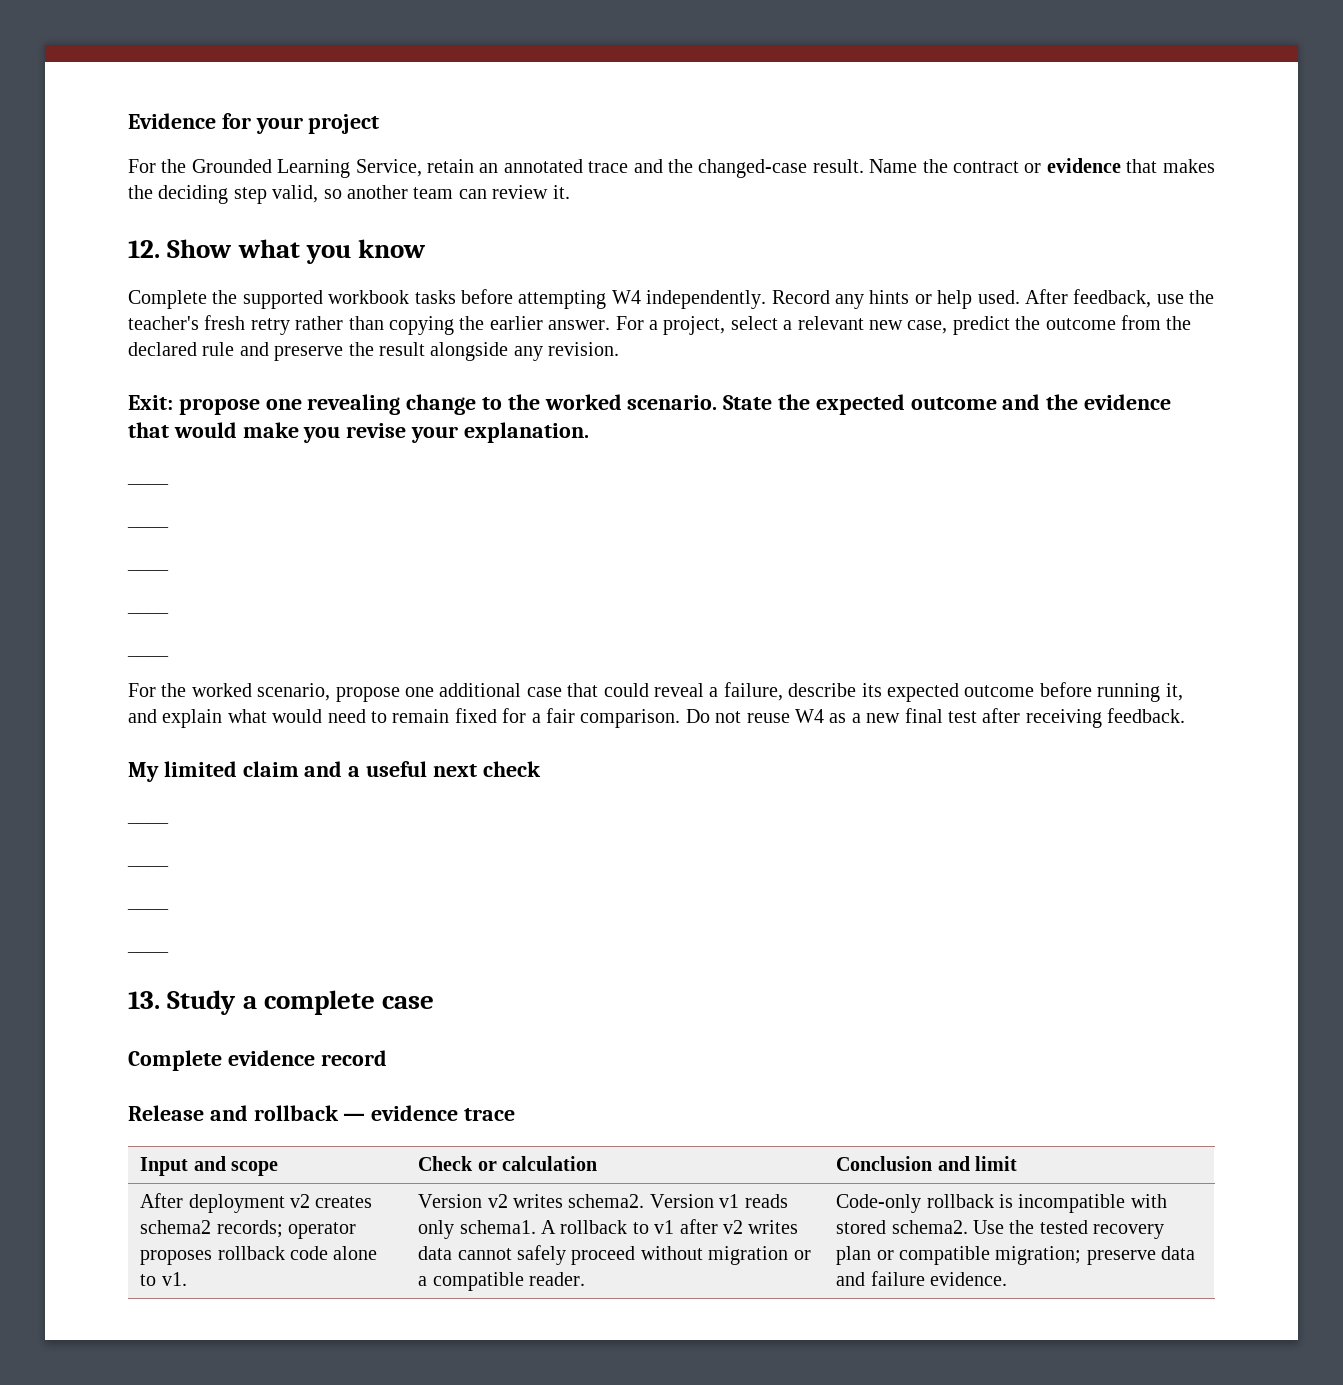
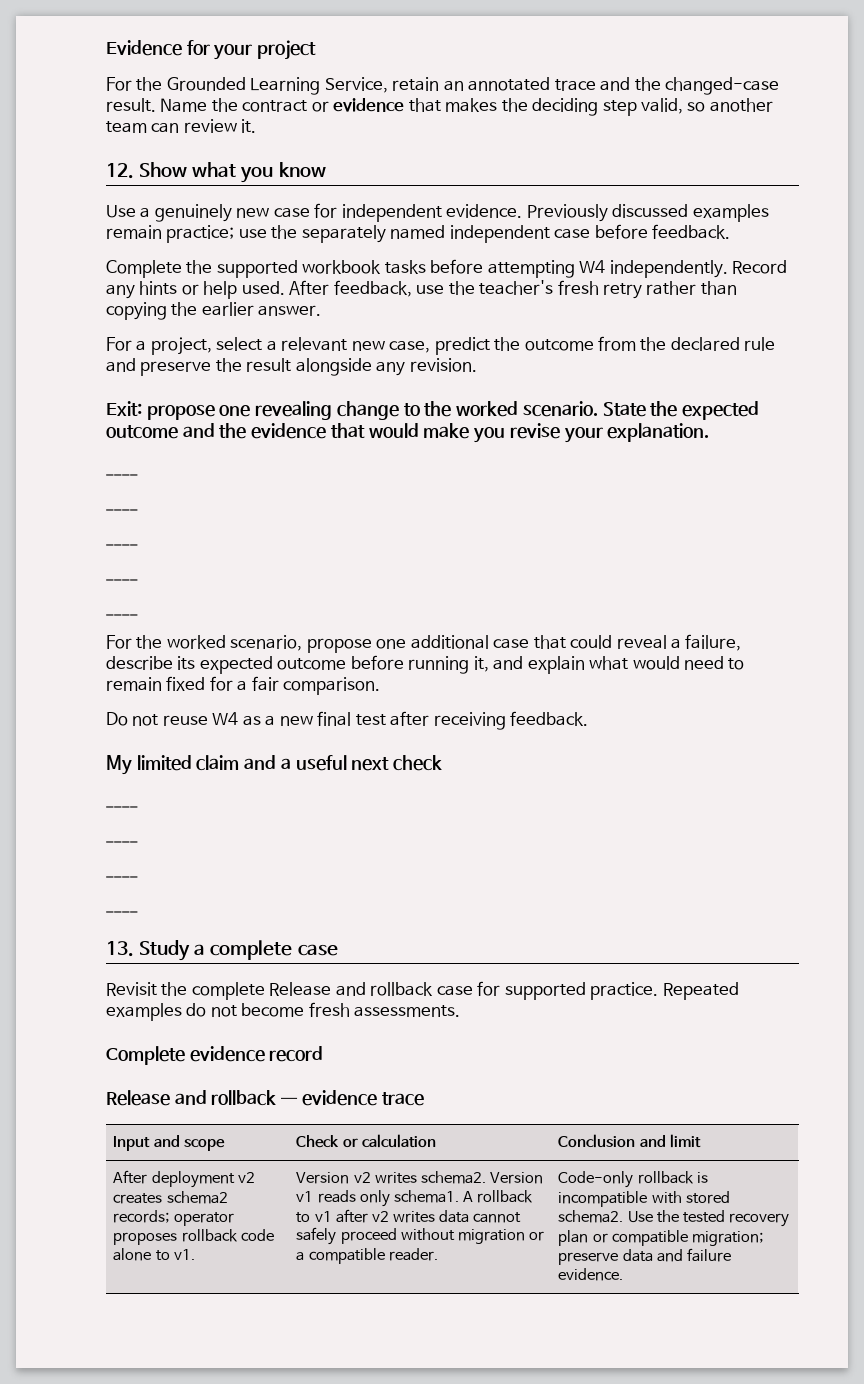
+ Use a genuinely new case for independent evidence. Previously discussed examples remain practice; use the separately named independent case before feedback.
- After feedback, use the teacher's fresh retry rather than copying the earlier answer. For a project, select a relevant new case, predict the outcome from the declared rule and preserve the result alongside any revision.
+ After feedback, use the teacher's fresh retry rather than copying the earlier answer.
+ For a project, select a relevant new case, predict the outcome from the declared rule and preserve the result alongside any revision.
- For the worked scenario, propose one additional case that could reveal a failure, describe its expected outcome before running it, and explain what would need to remain fixed for a fair comparison. Do not reuse W4 as a new final test after receiving feedback.
+ For the worked scenario, propose one additional case that could reveal a failure, describe its expected outcome before running it, and explain what would need to remain fixed for a fair comparison.
+ Do not reuse W4 as a new final test after receiving feedback.
+ Revisit the complete Release and rollback case for supported practice. Repeated examples do not become fresh assessments.

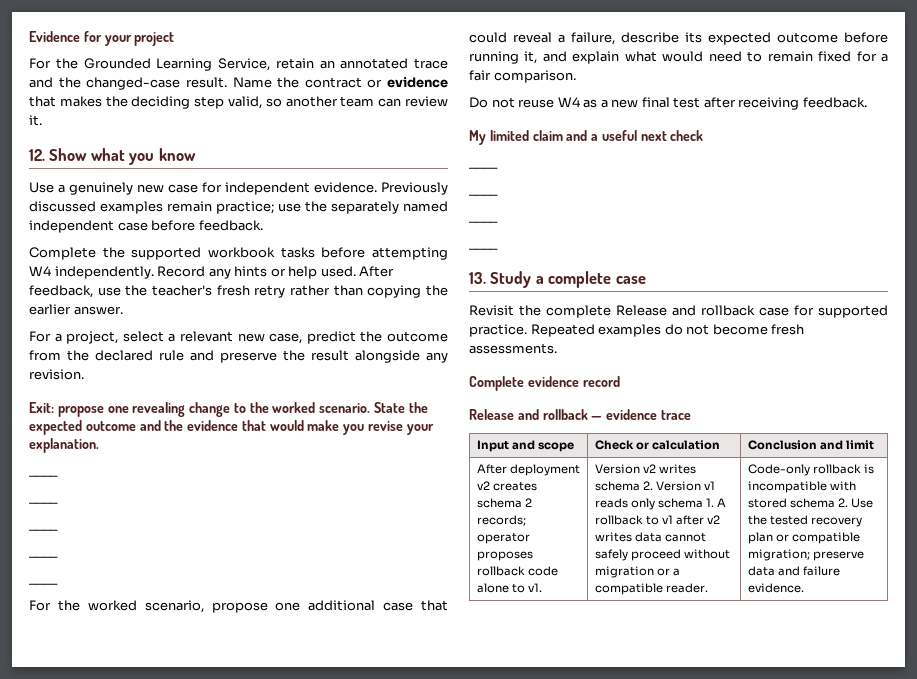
- After deployment v2 creates schema2 records; operator proposes rollback code alone to v1.
+ After deployment v2 creates schema 2 records; operator proposes rollback code alone to v1.
- Version v2 writes schema2. Version v1 reads only schema1. A rollback to v1 after v2 writes data cannot safely proceed without migration or a compatible reader.
+ Version v2 writes schema 2. Version v1 reads only schema 1. A rollback to v1 after v2 writes data cannot safely proceed without migration or a compatible reader.
- Code-only rollback is incompatible with stored schema2. Use the tested recovery plan or compatible migration; preserve data and failure evidence.
+ Code-only rollback is incompatible with stored schema 2. Use the tested recovery plan or compatible migration; preserve data and failure evidence.

